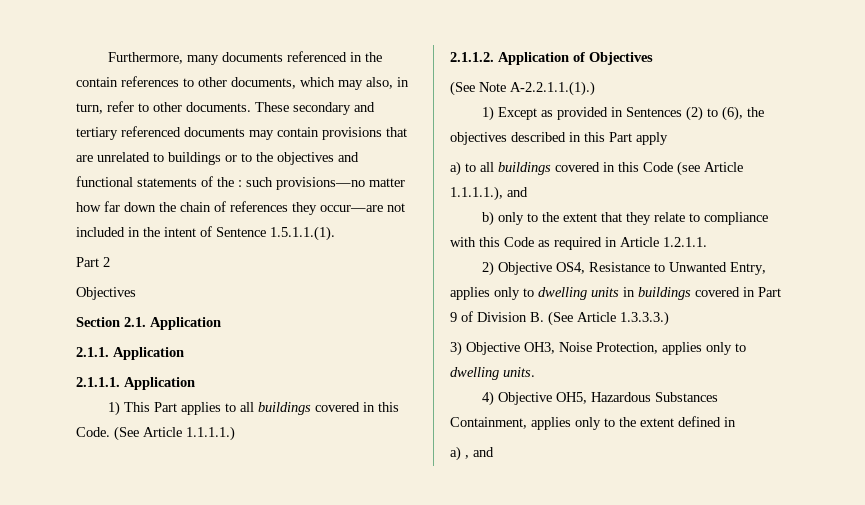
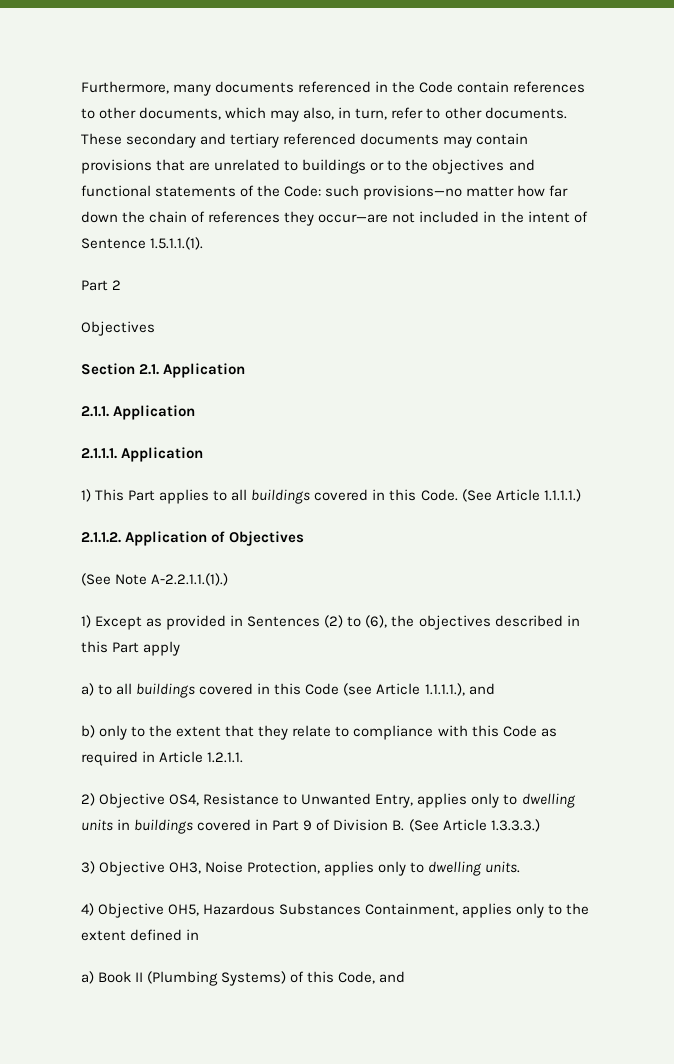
- Furthermore, many documents referenced in the contain references to other documents, which may also, in turn, refer to other documents.
+ Furthermore, many documents referenced in the Code contain references to other documents, which may also, in turn, refer to other documents.
- These secondary and tertiary referenced documents may contain provisions that are unrelated to buildings or to the objectives and functional statements of the : such provisions—no matter how far down the chain of references they occur—are not included in the intent of Sentence 1.5.1.1.(1).
+ These secondary and tertiary referenced documents may contain provisions that are unrelated to buildings or to the objectives and functional statements of the Code: such provisions—no matter how far down the chain of references they occur—are not included in the intent of Sentence 1.5.1.1.(1).
- a) , and
+ a) Book II (Plumbing Systems) of this Code, and

